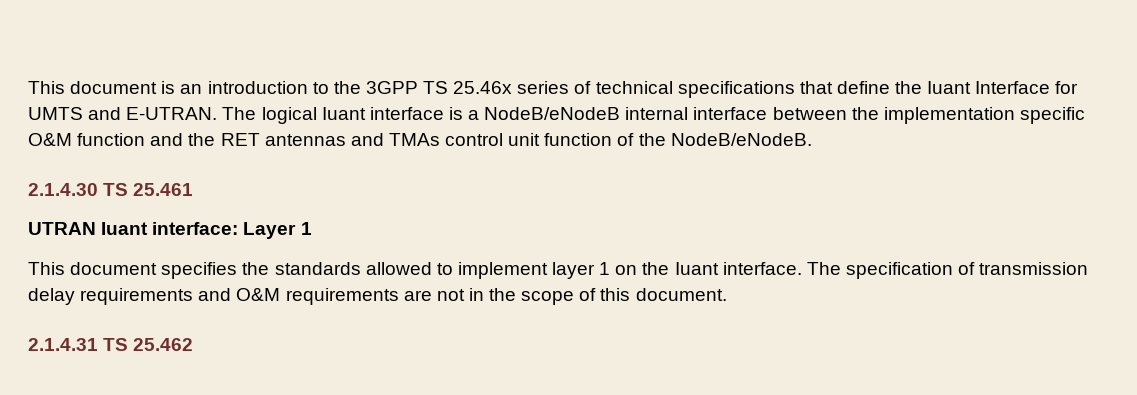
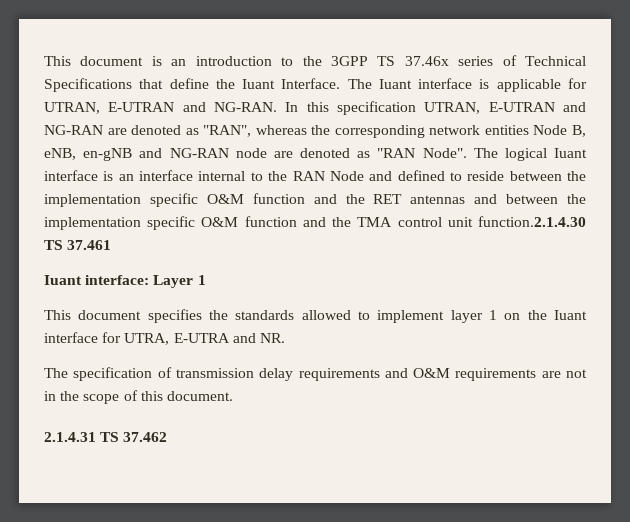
- This document is an introduction to the 3GPP TS 25.46x series of technical specifications that define the Iuant Interface for UMTS and E-UTRAN.
+ This document is an introduction to the 3GPP TS 37.46x series of Technical Specifications that define the Iuant Interface. The Iuant interface is applicable for UTRAN, E-UTRAN and NG-RAN. In this specification UTRAN, E-UTRAN and NG-RAN are denoted as "RAN", whereas the corresponding network entities Node B, eNB, en-gNB and NG-RAN node are denoted as "RAN Node".
- The logical Iuant interface is a NodeB/eNodeB internal interface between the implementation specific O&M function and the RET antennas and TMAs control unit function of the NodeB/eNodeB.
- 2.1.4.30 TS 25.461
- UTRAN Iuant interface: Layer 1
+ The logical Iuant interface is an interface internal to the RAN Node and defined to reside between the implementation specific O&M function and the RET antennas and between the implementation specific O&M function and the TMA control unit function.2.1.4.30 TS 37.461
+ Iuant interface: Layer 1
- This document specifies the standards allowed to implement layer 1 on the Iuant interface. The specification of transmission delay requirements and O&M requirements are not in the scope of this document.
+ This document specifies the standards allowed to implement layer 1 on the Iuant interface for UTRA, E-UTRA and NR.
+ The specification of transmission delay requirements and O&M requirements are not in the scope of this document.
- 2.1.4.31 TS 25.462
+ 2.1.4.31 TS 37.462

